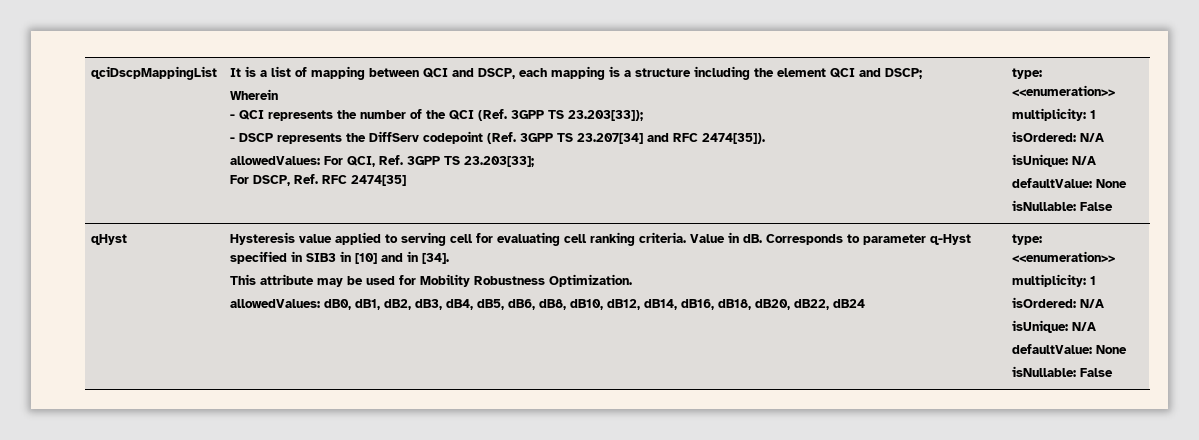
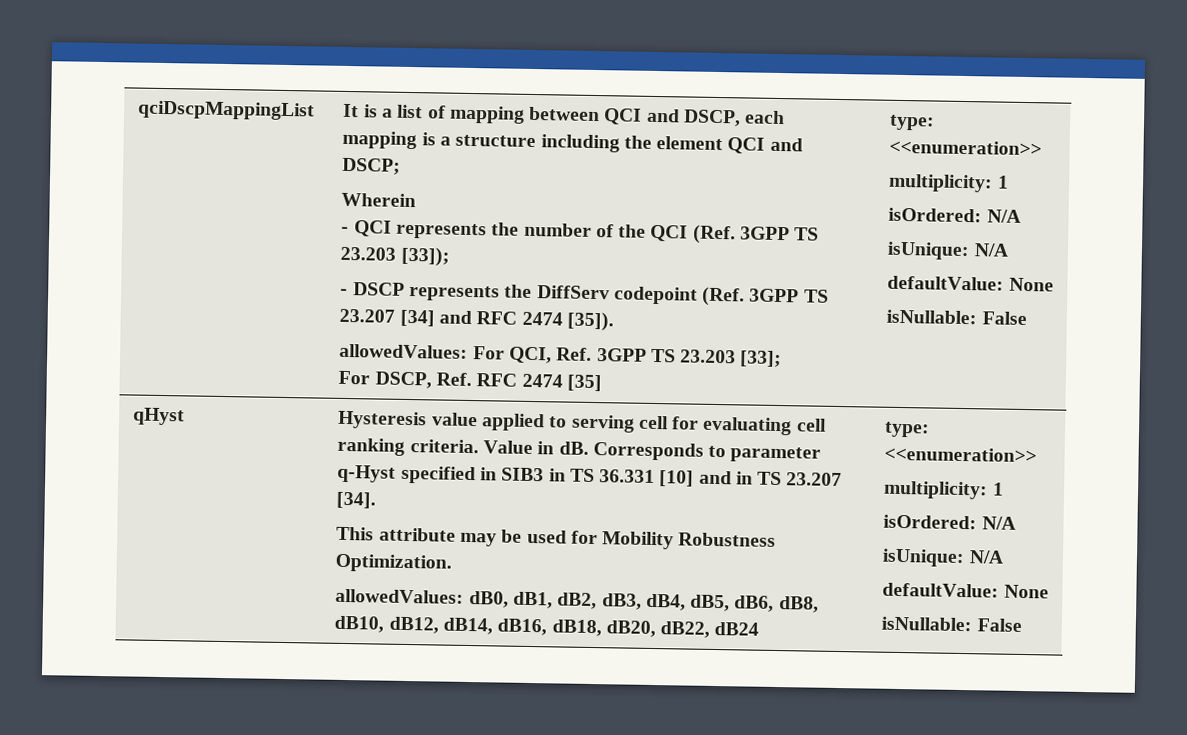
- - QCI represents the number of the QCI (Ref. 3GPP TS 23.203[33]);
+ - QCI represents the number of the QCI (Ref. 3GPP TS 23.203 [33]);
- - DSCP represents the DiffServ codepoint (Ref. 3GPP TS 23.207[34] and RFC 2474[35]).
+ - DSCP represents the DiffServ codepoint (Ref. 3GPP TS 23.207 [34] and RFC 2474 [35]).
- allowedValues: For QCI, Ref. 3GPP TS 23.203[33];
+ allowedValues: For QCI, Ref. 3GPP TS 23.203 [33];
- For DSCP, Ref. RFC 2474[35]
+ For DSCP, Ref. RFC 2474 [35]
- Corresponds to parameter q-Hyst specified in SIB3 in [10] and in [34].
+ Corresponds to parameter q-Hyst specified in SIB3 in TS 36.331 [10] and in TS 23.207 [34].

